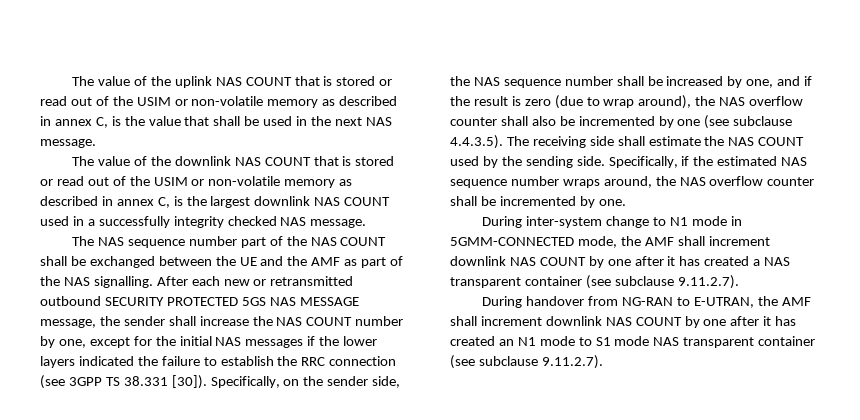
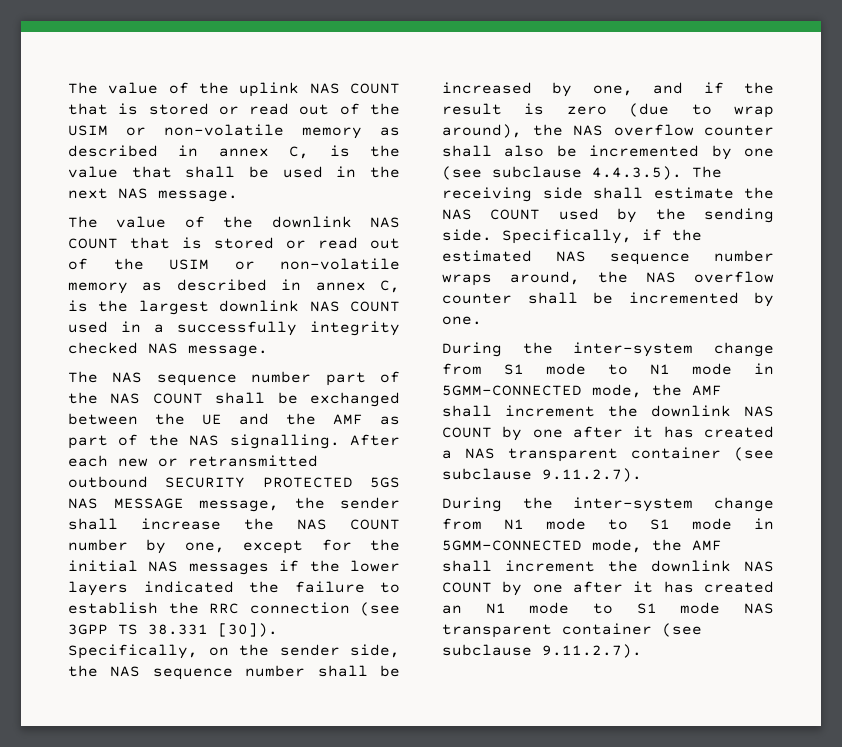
- During inter-system change to N1 mode in 5GMM-CONNECTED mode, the AMF shall increment downlink NAS COUNT by one after it has created a NAS transparent container (see subclause 9.11.2.7).
+ During the inter-system change from S1 mode to N1 mode in 5GMM-CONNECTED mode, the AMF shall increment the downlink NAS COUNT by one after it has created a NAS transparent container (see subclause 9.11.2.7).
- During handover from NG-RAN to E-UTRAN, the AMF shall increment downlink NAS COUNT by one after it has created an N1 mode to S1 mode NAS transparent container (see subclause 9.11.2.7).
+ During the inter-system change from N1 mode to S1 mode in 5GMM-CONNECTED mode, the AMF shall increment the downlink NAS COUNT by one after it has created an N1 mode to S1 mode NAS transparent container (see subclause 9.11.2.7).

